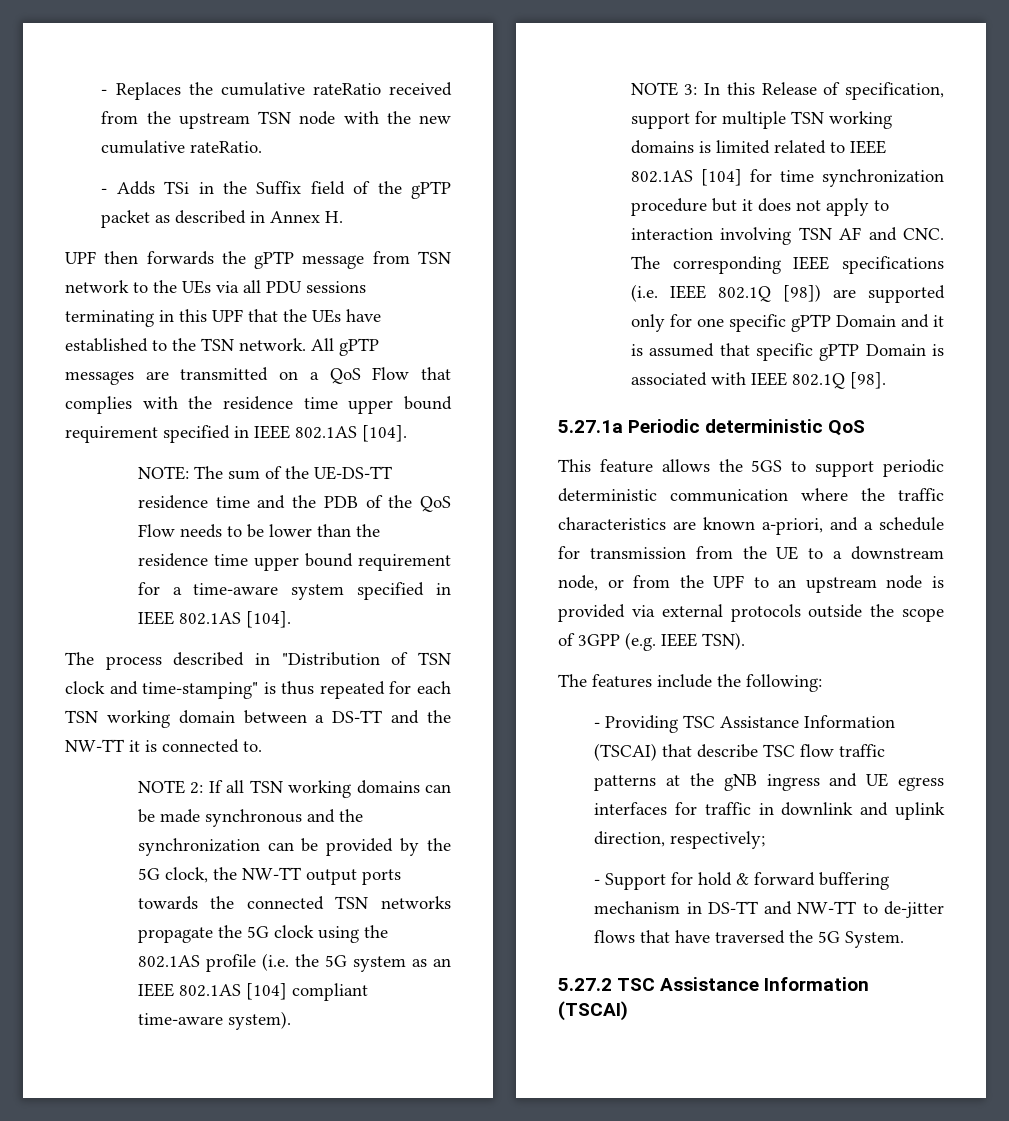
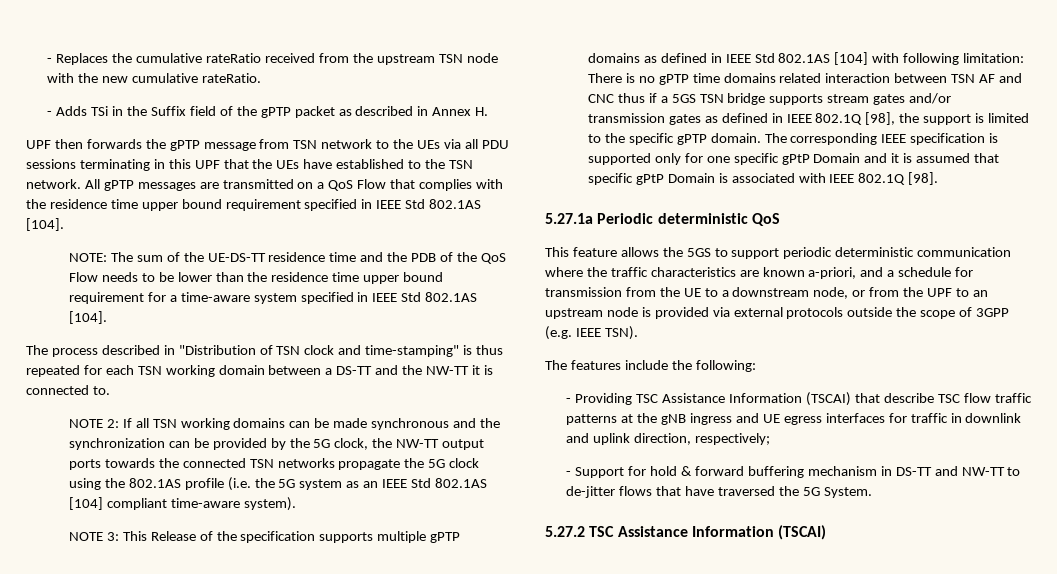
- All gPTP messages are transmitted on a QoS Flow that complies with the residence time upper bound requirement specified in IEEE 802.1AS [104].
+ All gPTP messages are transmitted on a QoS Flow that complies with the residence time upper bound requirement specified in IEEE Std 802.1AS [104].
- NOTE: The sum of the UE-DS-TT residence time and the PDB of the QoS Flow needs to be lower than the residence time upper bound requirement for a time-aware system specified in IEEE 802.1AS [104].
+ NOTE: The sum of the UE-DS-TT residence time and the PDB of the QoS Flow needs to be lower than the residence time upper bound requirement for a time-aware system specified in IEEE Std 802.1AS [104].
- NOTE 2: If all TSN working domains can be made synchronous and the synchronization can be provided by the 5G clock, the NW-TT output ports towards the connected TSN networks propagate the 5G clock using the 802.1AS profile (i.e. the 5G system as an IEEE 802.1AS [104] compliant time-aware system).
+ NOTE 2: If all TSN working domains can be made synchronous and the synchronization can be provided by the 5G clock, the NW-TT output ports towards the connected TSN networks propagate the 5G clock using the 802.1AS profile (i.e. the 5G system as an IEEE Std 802.1AS [104] compliant time-aware system).
- NOTE 3: In this Release of specification, support for multiple TSN working domains is limited related to IEEE 802.1AS [104] for time synchronization procedure but it does not apply to interaction involving TSN AF and CNC. The corresponding IEEE specifications (i.e. IEEE 802.1Q [98]) are supported only for one specific gPTP Domain and it is assumed that specific gPTP Domain is associated with IEEE 802.1Q [98].
+ NOTE 3: This Release of the specification supports multiple gPTP domains as defined in IEEE Std 802.1AS [104] with following limitation: There is no gPTP time domains related interaction between TSN AF and CNC thus if a 5GS TSN bridge supports stream gates and/or transmission gates as defined in IEEE 802.1Q [98], the support is limited to the specific gPTP domain. The corresponding IEEE specification is supported only for one specific gPtP Domain and it is assumed that specific gPtP Domain is associated with IEEE 802.1Q [98].

